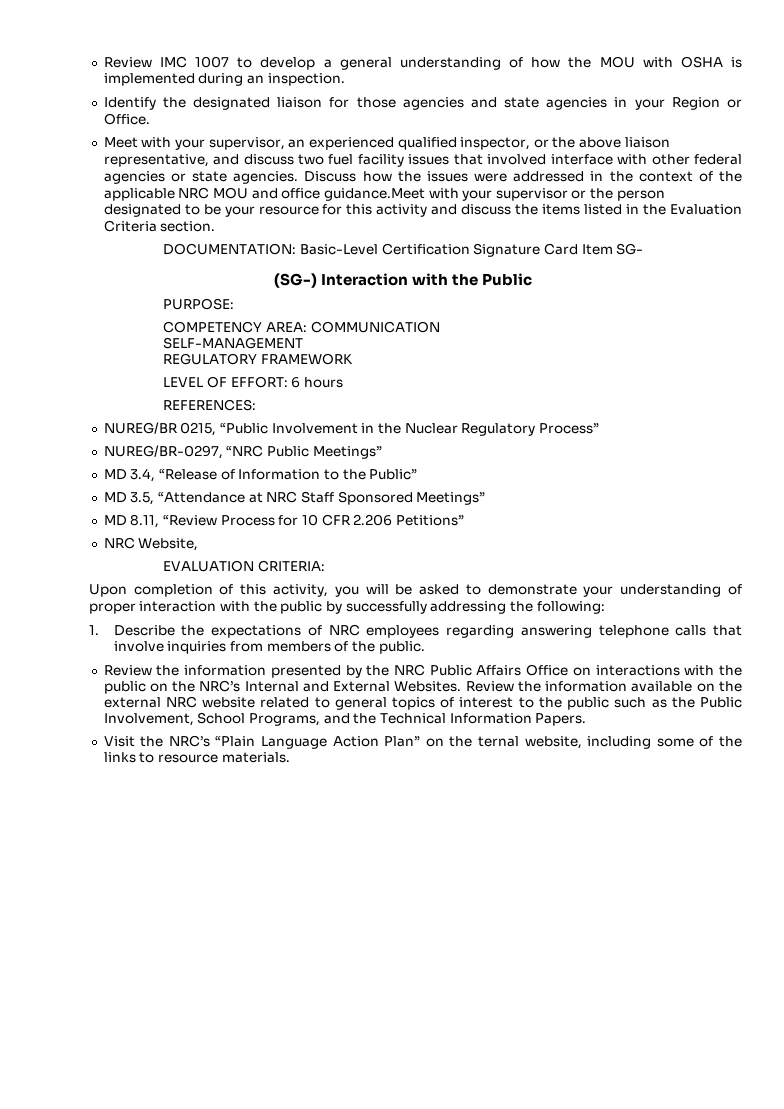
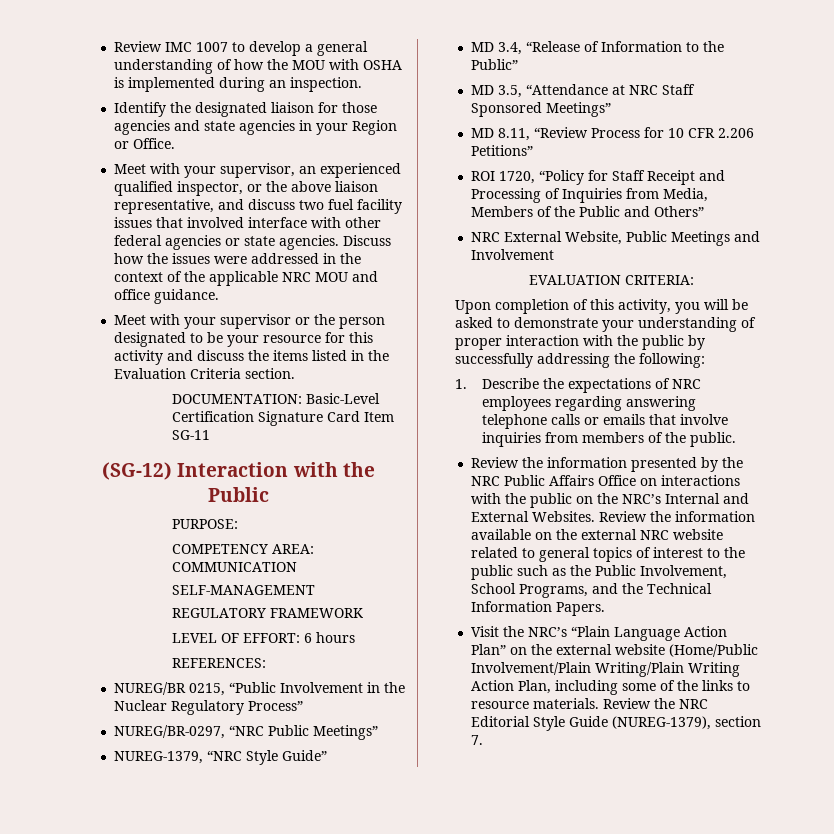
- Discuss how the issues were addressed in the context of the applicable NRC MOU and office guidance.Meet with your supervisor or the person designated to be your resource for this activity and discuss the items listed in the Evaluation Criteria section.
+ Discuss how the issues were addressed in the context of the applicable NRC MOU and office guidance.
+ Meet with your supervisor or the person designated to be your resource for this activity and discuss the items listed in the Evaluation Criteria section.
- DOCUMENTATION: Basic-Level Certification Signature Card Item SG-
- (SG-) Interaction with the Public
+ DOCUMENTATION: Basic-Level Certification Signature Card Item SG-11
+ (SG-12) Interaction with the Public
+ NUREG-1379, “NRC Style Guide”
- NRC Website,
+ ROI 1720, “Policy for Staff Receipt and Processing of Inquiries from Media, Members of the Public and Others”
+ NRC External Website, Public Meetings and Involvement
- 1. Describe the expectations of NRC employees regarding answering telephone calls that involve inquiries from members of the public.
+ 1. Describe the expectations of NRC employees regarding answering telephone calls or emails that involve inquiries from members of the public.
- Visit the NRC’s “Plain Language Action Plan” on the ternal website, including some of the links to resource materials.
+ Visit the NRC’s “Plain Language Action Plan” on the external website (Home/Public Involvement/Plain Writing/Plain Writing Action Plan, including some of the links to resource materials.
+ Review the NRC Editorial Style Guide (NUREG-1379), section 7.

